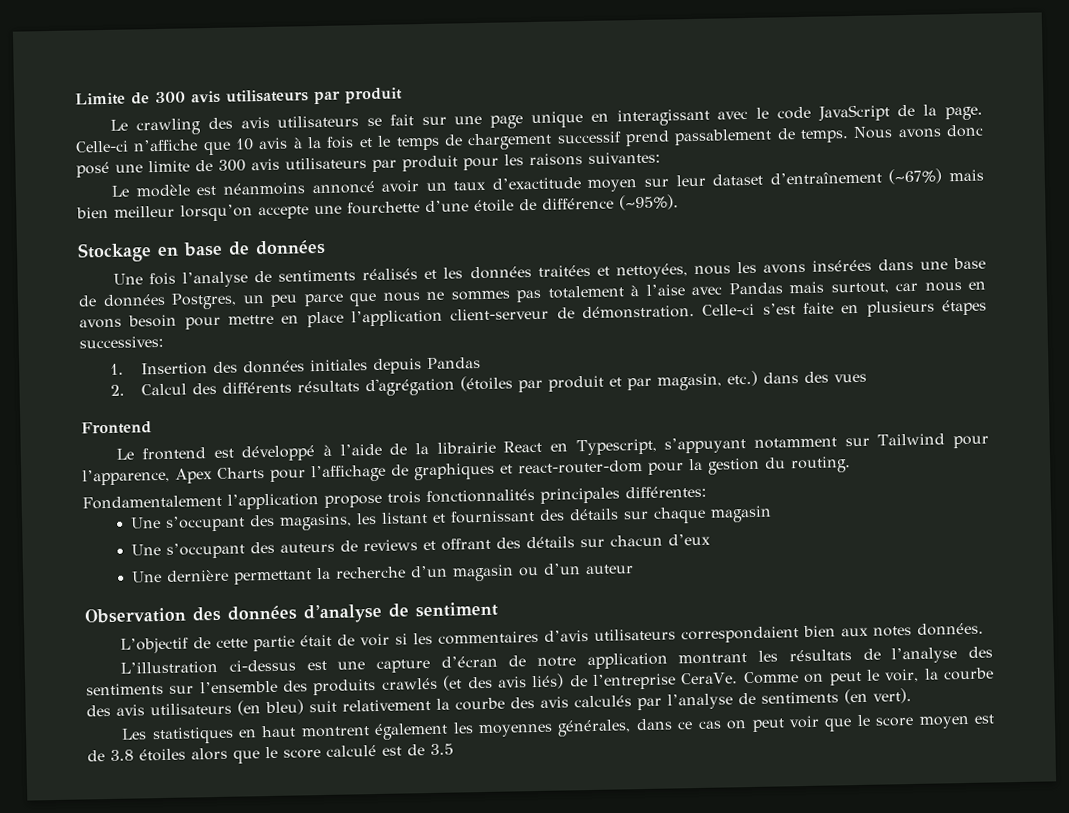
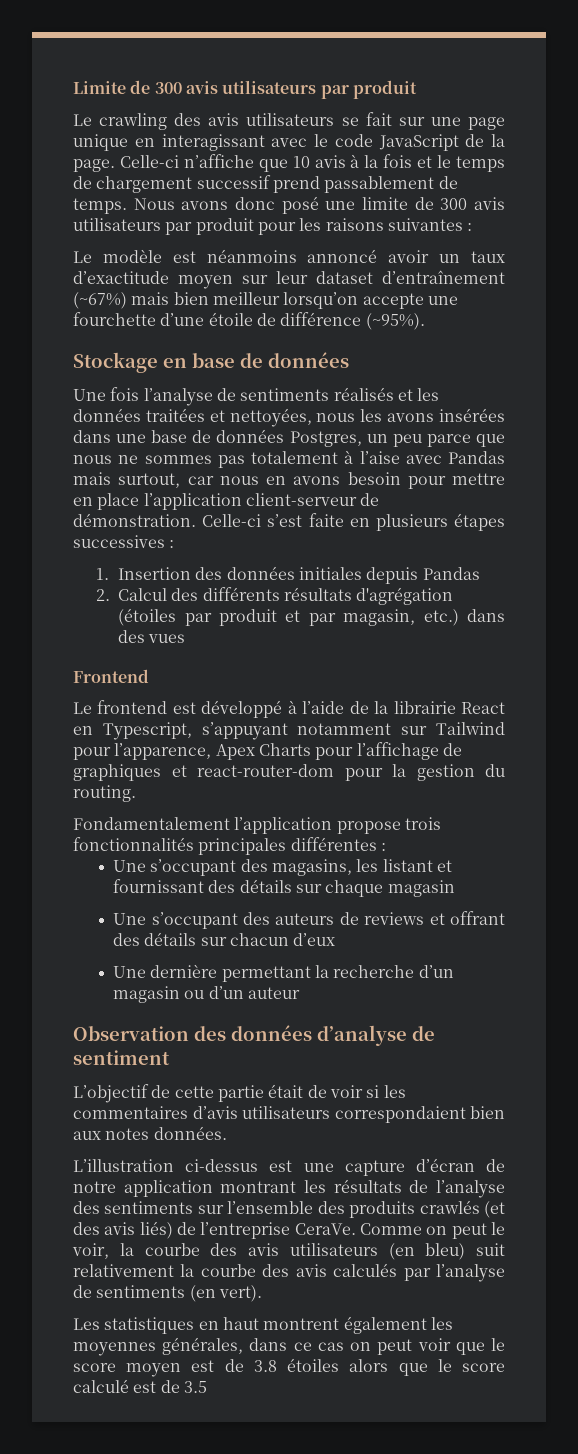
- Nous avons donc posé une limite de 300 avis utilisateurs par produit pour les raisons suivantes:
+ Nous avons donc posé une limite de 300 avis utilisateurs par produit pour les raisons suivantes :
- Celle-ci s’est faite en plusieurs étapes successives:
+ Celle-ci s’est faite en plusieurs étapes successives :
- Fondamentalement l’application propose trois fonctionnalités principales différentes:
+ Fondamentalement l’application propose trois fonctionnalités principales différentes :

